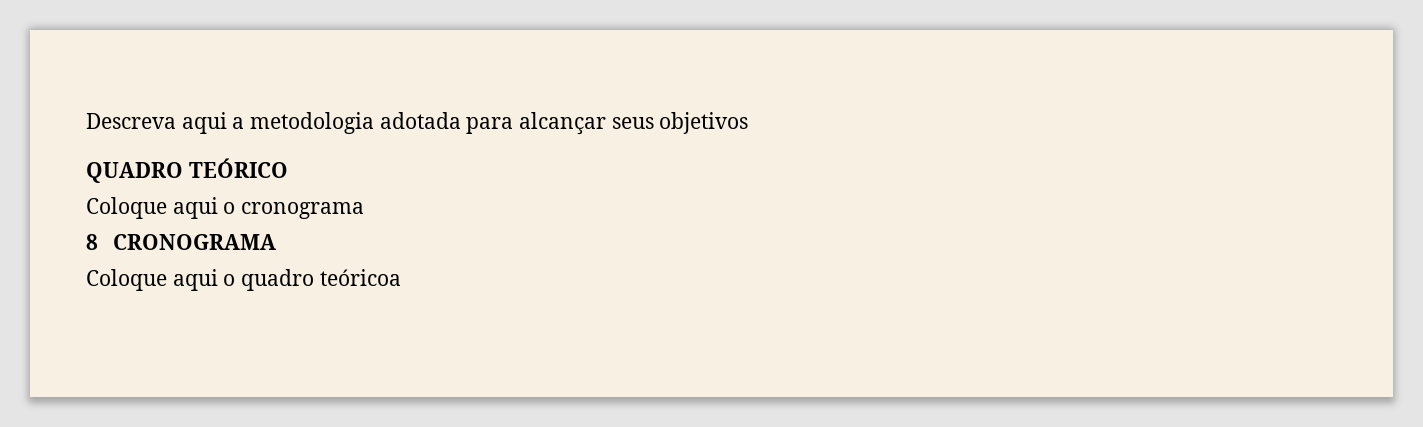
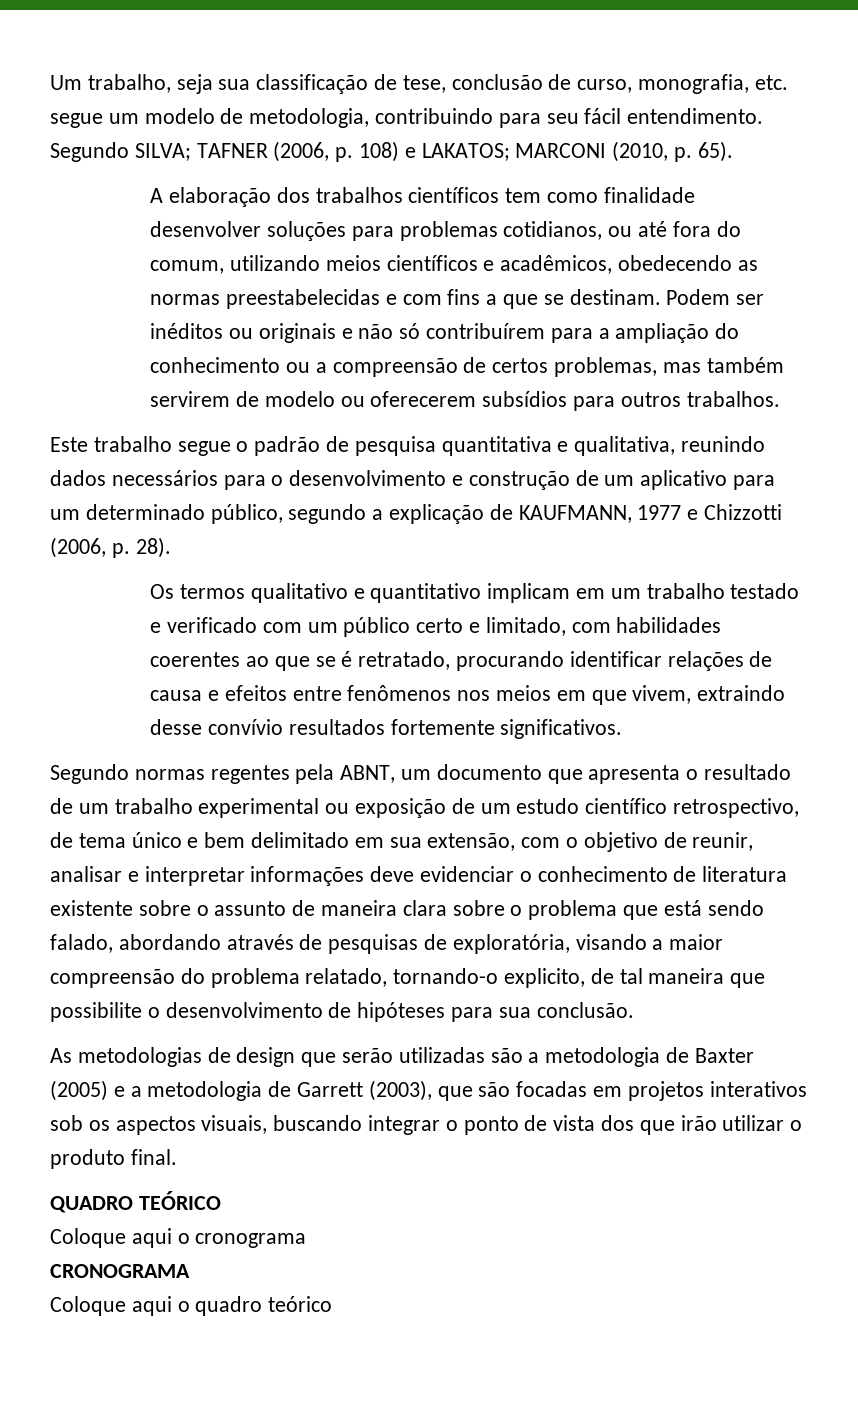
- Descreva aqui a metodologia adotada para alcançar seus objetivos
+ Um trabalho, seja sua classificação de tese, conclusão de curso, monografia, etc. segue um modelo de metodologia, contribuindo para seu fácil entendimento. Segundo SILVA; TAFNER (2006, p. 108) e LAKATOS; MARCONI (2010, p. 65).
+ A elaboração dos trabalhos científicos tem como finalidade desenvolver soluções para problemas cotidianos, ou até fora do comum, utilizando meios científicos e acadêmicos, obedecendo as normas preestabelecidas e com fins a que se destinam. Podem ser inéditos ou originais e não só contribuírem para a ampliação do conhecimento ou a compreensão de certos problemas, mas também servirem de modelo ou oferecerem subsídios para outros trabalhos.
+ Este trabalho segue o padrão de pesquisa quantitativa e qualitativa, reunindo dados necessários para o desenvolvimento e construção de um aplicativo para um determinado público, segundo a explicação de KAUFMANN, 1977 e Chizzotti (2006, p. 28).
+ Os termos qualitativo e quantitativo implicam em um trabalho testado e verificado com um público certo e limitado, com habilidades coerentes ao que se é retratado, procurando identificar relações de causa e efeitos entre fenômenos nos meios em que vivem, extraindo desse convívio resultados fortemente significativos.
+ Segundo normas regentes pela ABNT, um documento que apresenta o resultado de um trabalho experimental ou exposição de um estudo científico retrospectivo, de tema único e bem delimitado em sua extensão, com o objetivo de reunir, analisar e interpretar informações deve evidenciar o conhecimento de literatura existente sobre o assunto de maneira clara sobre o problema que está sendo falado, abordando através de pesquisas de exploratória, visando a maior compreensão do problema relatado, tornando-o explicito, de tal maneira que possibilite o desenvolvimento de hipóteses para sua conclusão.
+ As metodologias de design que serão utilizadas são a metodologia de Baxter (2005) e a metodologia de Garrett (2003), que são focadas em projetos interativos sob os aspectos visuais, buscando integrar o ponto de vista dos que irão utilizar o produto final.
- 8 CRONOGRAMA
+ CRONOGRAMA
- Coloque aqui o quadro teóricoa
+ Coloque aqui o quadro teórico

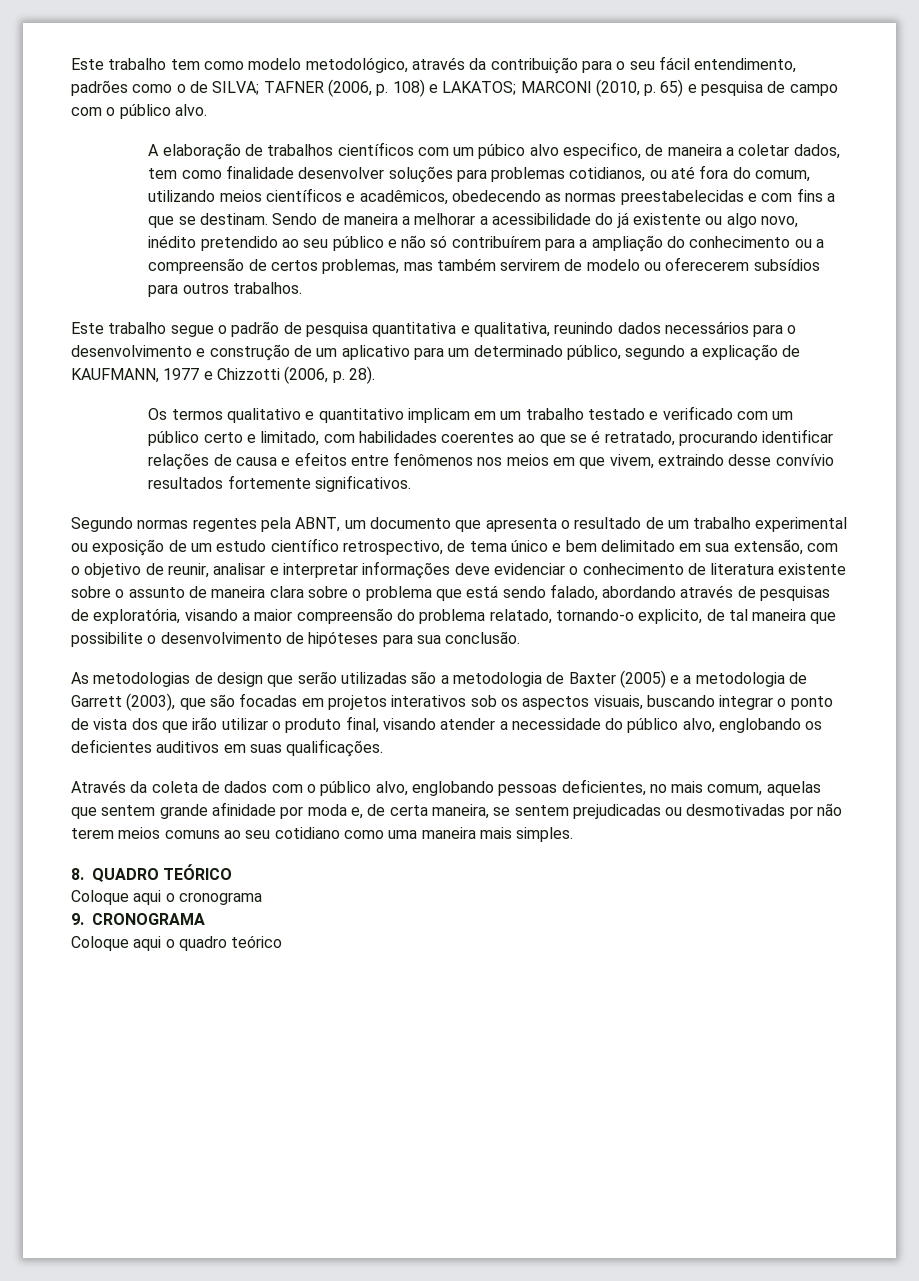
- Um trabalho, seja sua classificação de tese, conclusão de curso, monografia, etc. segue um modelo de metodologia, contribuindo para seu fácil entendimento. Segundo SILVA; TAFNER (2006, p. 108) e LAKATOS; MARCONI (2010, p. 65).
+ Este trabalho tem como modelo metodológico, através da contribuição para o seu fácil entendimento, padrões como o de SILVA; TAFNER (2006, p. 108) e LAKATOS; MARCONI (2010, p. 65) e pesquisa de campo com o público alvo.
- A elaboração dos trabalhos científicos tem como finalidade desenvolver soluções para problemas cotidianos, ou até fora do comum, utilizando meios científicos e acadêmicos, obedecendo as normas preestabelecidas e com fins a que se destinam.
+ A elaboração de trabalhos científicos com um púbico alvo especifico, de maneira a coletar dados, tem como finalidade desenvolver soluções para problemas cotidianos, ou até fora do comum, utilizando meios científicos e acadêmicos, obedecendo as normas preestabelecidas e com fins a que se destinam.
- Podem ser inéditos ou originais e não só contribuírem para a ampliação do conhecimento ou a compreensão de certos problemas, mas também servirem de modelo ou oferecerem subsídios para outros trabalhos.
+ Sendo de maneira a melhorar a acessibilidade do já existente ou algo novo, inédito pretendido ao seu público e não só contribuírem para a ampliação do conhecimento ou a compreensão de certos problemas, mas também servirem de modelo ou oferecerem subsídios para outros trabalhos.
- As metodologias de design que serão utilizadas são a metodologia de Baxter (2005) e a metodologia de Garrett (2003), que são focadas em projetos interativos sob os aspectos visuais, buscando integrar o ponto de vista dos que irão utilizar o produto final.
- QUADRO TEÓRICO
+ As metodologias de design que serão utilizadas são a metodologia de Baxter (2005) e a metodologia de Garrett (2003), que são focadas em projetos interativos sob os aspectos visuais, buscando integrar o ponto de vista dos que irão utilizar o produto final, visando atender a necessidade do público alvo, englobando os deficientes auditivos em suas qualificações.
+ Através da coleta de dados com o público alvo, englobando pessoas deficientes, no mais comum, aquelas que sentem grande afinidade por moda e, de certa maneira, se sentem prejudicadas ou desmotivadas por não terem meios comuns ao seu cotidiano como uma maneira mais simples.
+ 8. QUADRO TEÓRICO
- CRONOGRAMA
+ 9. CRONOGRAMA

